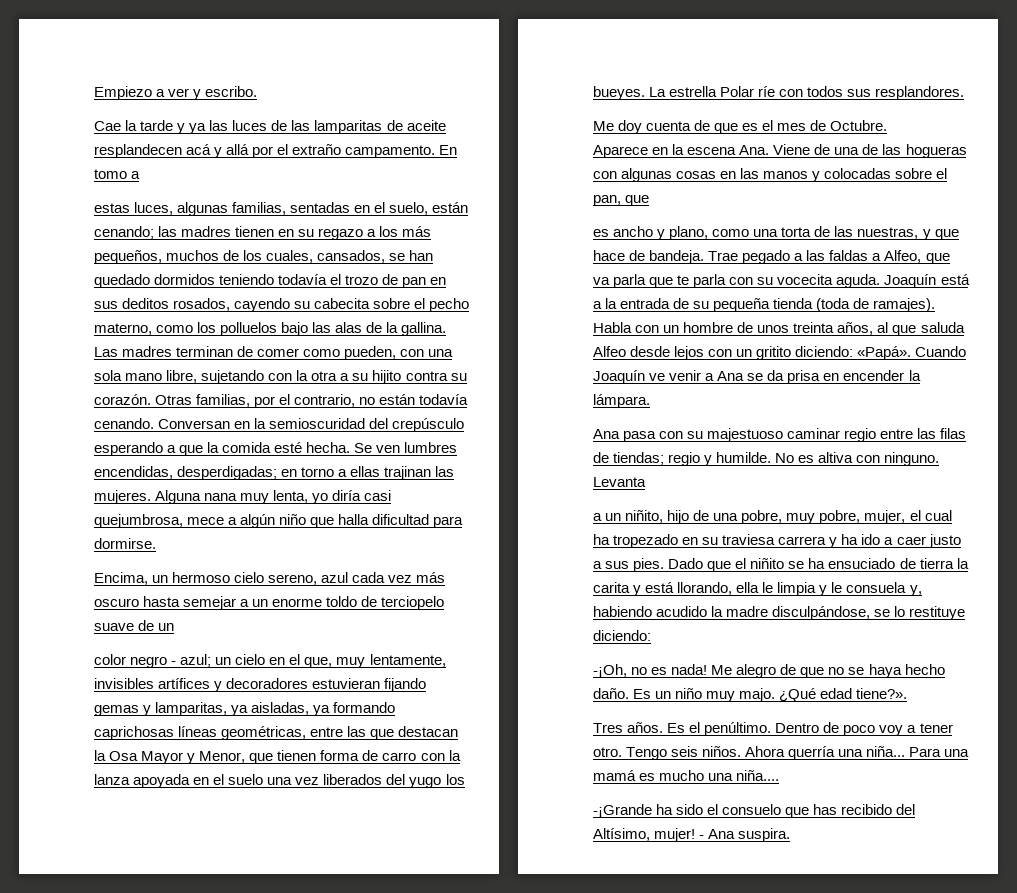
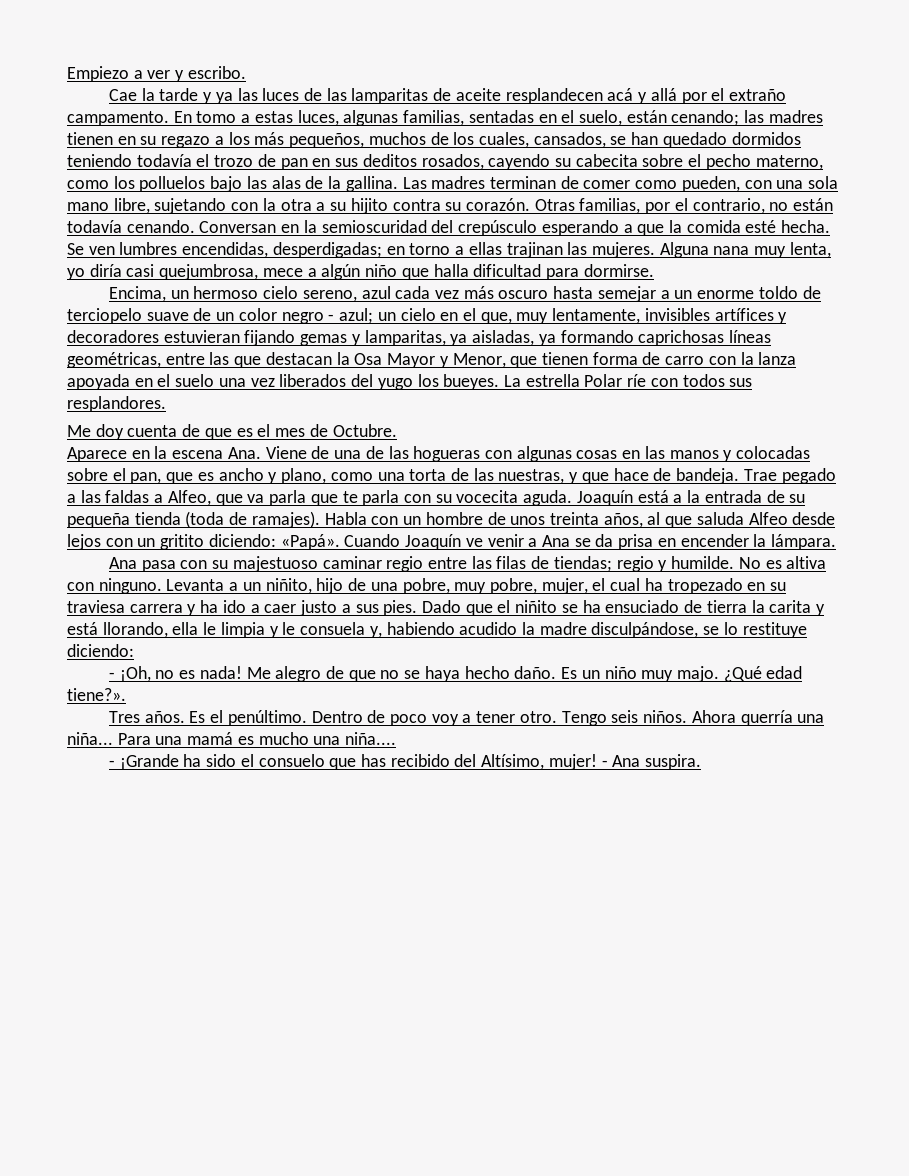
- En tomo a
- estas luces, algunas familias, sentadas en el suelo, están cenando; las madres tienen en su regazo a los más pequeños, muchos de los cuales, cansados, se han quedado dormidos teniendo todavía el trozo de pan en sus deditos rosados, cayendo su cabecita sobre el pecho materno, como los polluelos bajo las alas de la gallina.
+ En tomo a estas luces, algunas familias, sentadas en el suelo, están cenando; las madres tienen en su regazo a los más pequeños, muchos de los cuales, cansados, se han quedado dormidos teniendo todavía el trozo de pan en sus deditos rosados, cayendo su cabecita sobre el pecho materno, como los polluelos bajo las alas de la gallina.
- Encima, un hermoso cielo sereno, azul cada vez más oscuro hasta semejar a un enorme toldo de terciopelo suave de un
- color negro - azul;
+ Encima, un hermoso cielo sereno, azul cada vez más oscuro hasta semejar a un enorme toldo de terciopelo suave de un color negro - azul;
- Aparece en la escena Ana. Viene de una de las hogueras con algunas cosas en las manos y colocadas sobre el pan, que
- es ancho y plano, como una torta de las nuestras, y que hace de bandeja.
+ Aparece en la escena Ana. Viene de una de las hogueras con algunas cosas en las manos y colocadas sobre el pan, que es ancho y plano, como una torta de las nuestras, y que hace de bandeja.
- Levanta
- a un niñito, hijo de una pobre, muy pobre, mujer, el cual ha tropezado en su traviesa carrera y ha ido a caer justo a sus pies.
+ Levanta a un niñito, hijo de una pobre, muy pobre, mujer, el cual ha tropezado en su traviesa carrera y ha ido a caer justo a sus pies.
- -¡Oh, no es nada!
+ - ¡Oh, no es nada!
- -¡Grande ha sido el consuelo que has recibido del Altísimo, mujer!
+ - ¡Grande ha sido el consuelo que has recibido del Altísimo, mujer!

